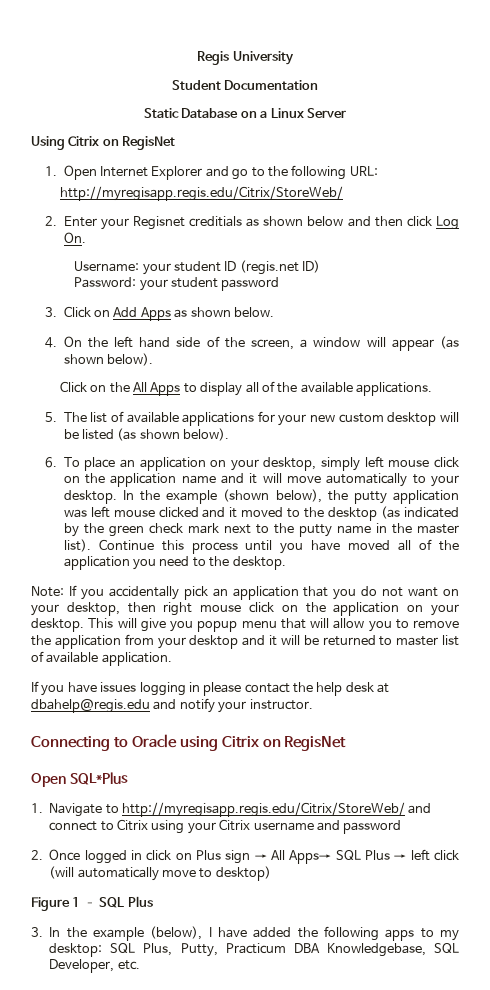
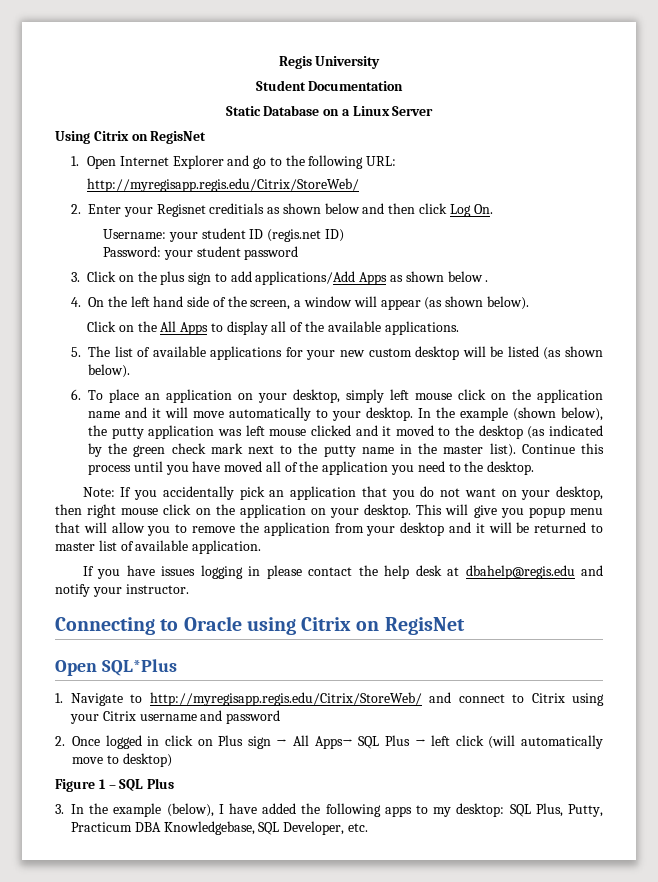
- 3. Click on Add Apps as shown below.
+ 3. Click on the plus sign to add applications/Add Apps as shown below .

